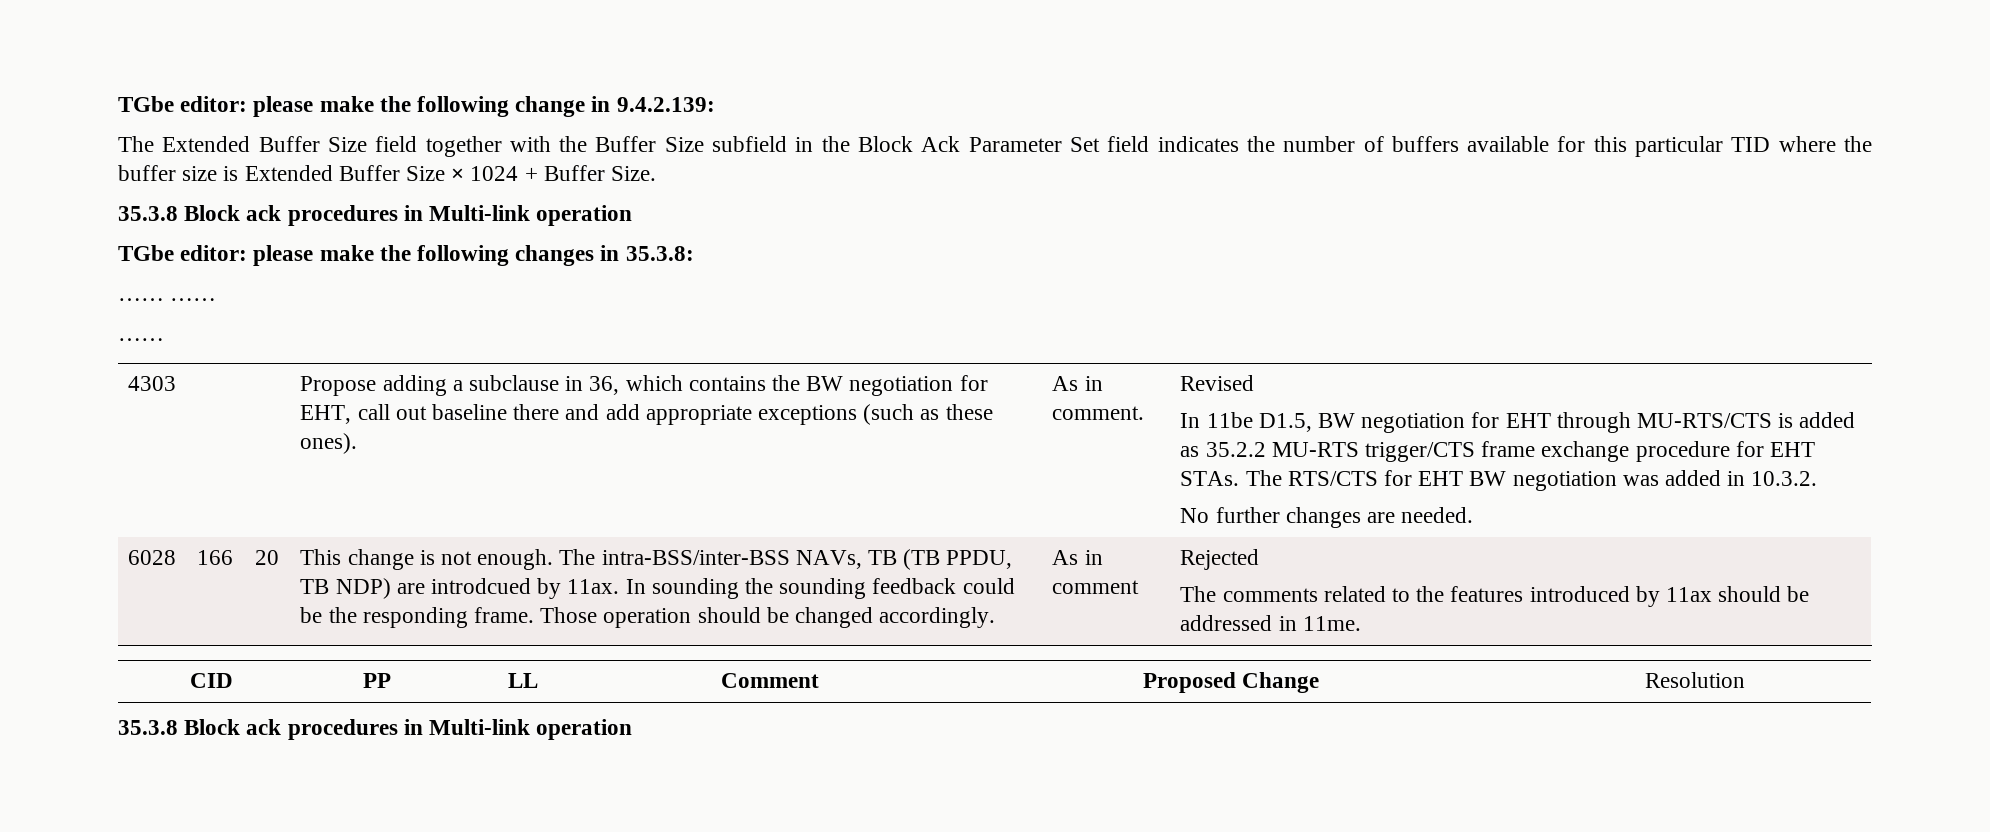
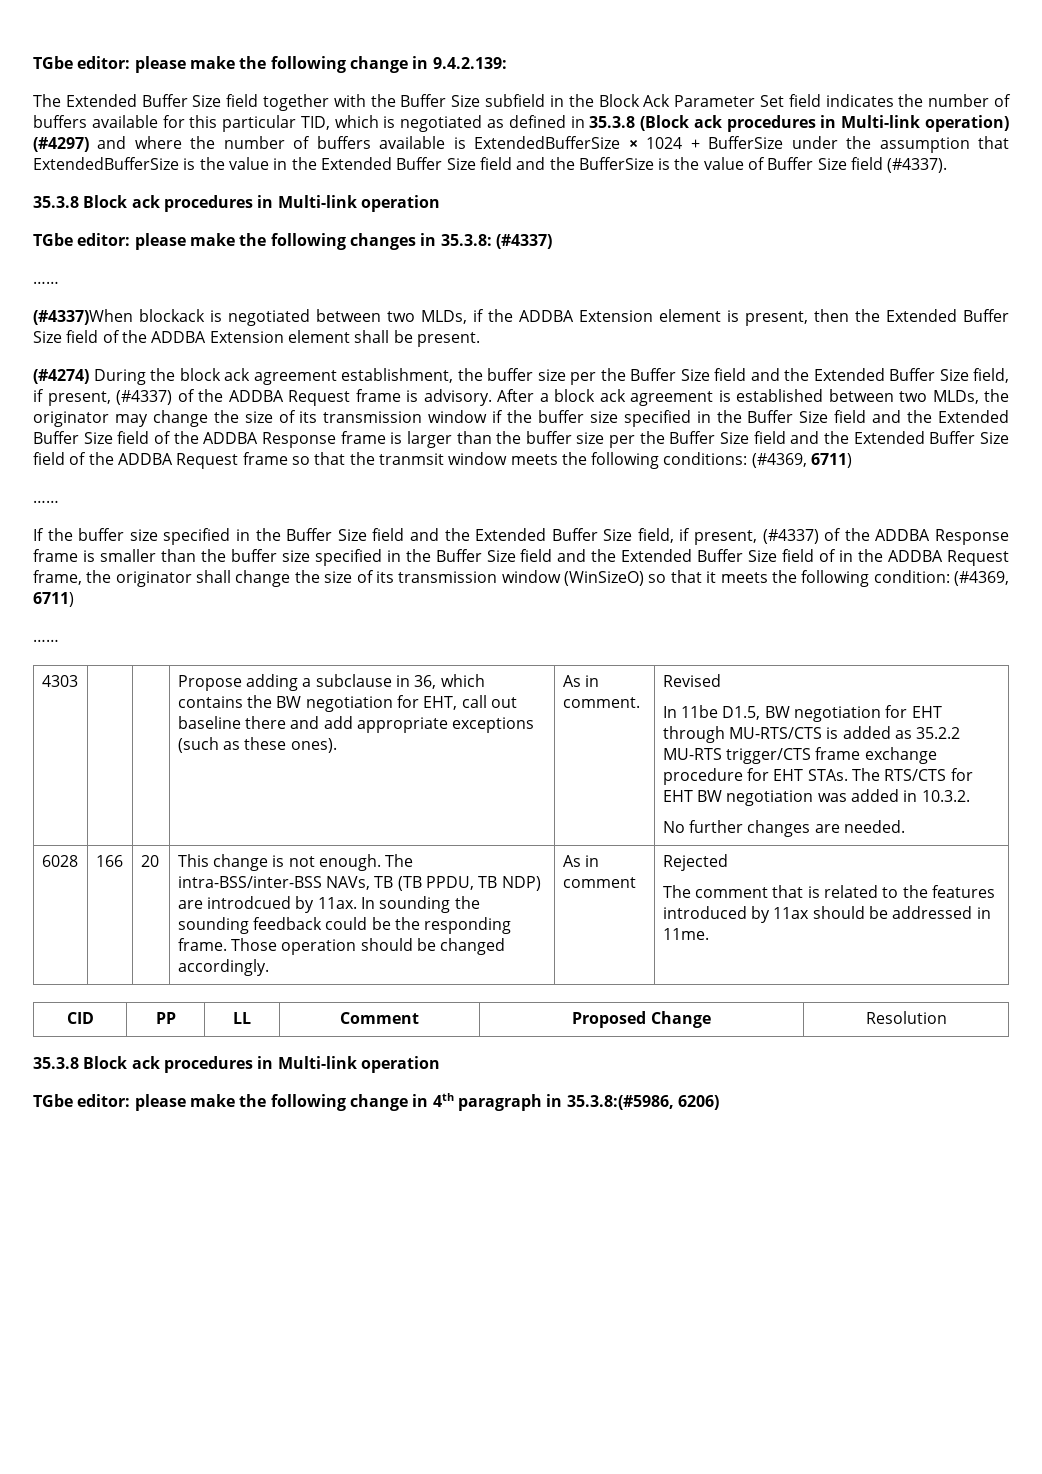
- The Extended Buffer Size field together with the Buffer Size subfield in the Block Ack Parameter Set field indicates the number of buffers available for this particular TID where the buffer size is Extended Buffer Size × 1024 + Buffer Size.
+ The Extended Buffer Size field together with the Buffer Size subfield in the Block Ack Parameter Set field indicates the number of buffers available for this particular TID, which is negotiated as defined in 35.3.8 (Block ack procedures in Multi-link operation) (#4297) and where the number of buffers available is ExtendedBufferSize × 1024 + BufferSize under the assumption that ExtendedBufferSize is the value in the Extended Buffer Size field and the BufferSize is the value of Buffer Size field (#4337).
- TGbe editor: please make the following changes in 35.3.8:
- …… ……
+ TGbe editor: please make the following changes in 35.3.8: (#4337)
+ ……
+ (#4337)When blockack is negotiated between two MLDs, if the ADDBA Extension element is present, then the Extended Buffer Size field of the ADDBA Extension element shall be present.
+ (#4274) During the block ack agreement establishment, the buffer size per the Buffer Size field and the Extended Buffer Size field, if present, (#4337) of the ADDBA Request frame is advisory. After a block ack agreement is established between two MLDs, the originator may change the size of its transmission window if the buffer size specified in the Buffer Size field and the Extended Buffer Size field of the ADDBA Response frame is larger than the buffer size per the Buffer Size field and the Extended Buffer Size field of the ADDBA Request frame so that the tranmsit window meets the following conditions: (#4369, 6711)
+ ……
+ If the buffer size specified in the Buffer Size field and the Extended Buffer Size field, if present, (#4337) of the ADDBA Response frame is smaller than the buffer size specified in the Buffer Size field and the Extended Buffer Size field of in the ADDBA Request frame, the originator shall change the size of its transmission window (WinSizeO) so that it meets the following condition: (#4369, 6711)
- The comments related to the features introduced by 11ax should be addressed in 11me.
+ The comment that is related to the features introduced by 11ax should be addressed in 11me.
+ TGbe editor: please make the following change in 4th paragraph in 35.3.8:(#5986, 6206)

